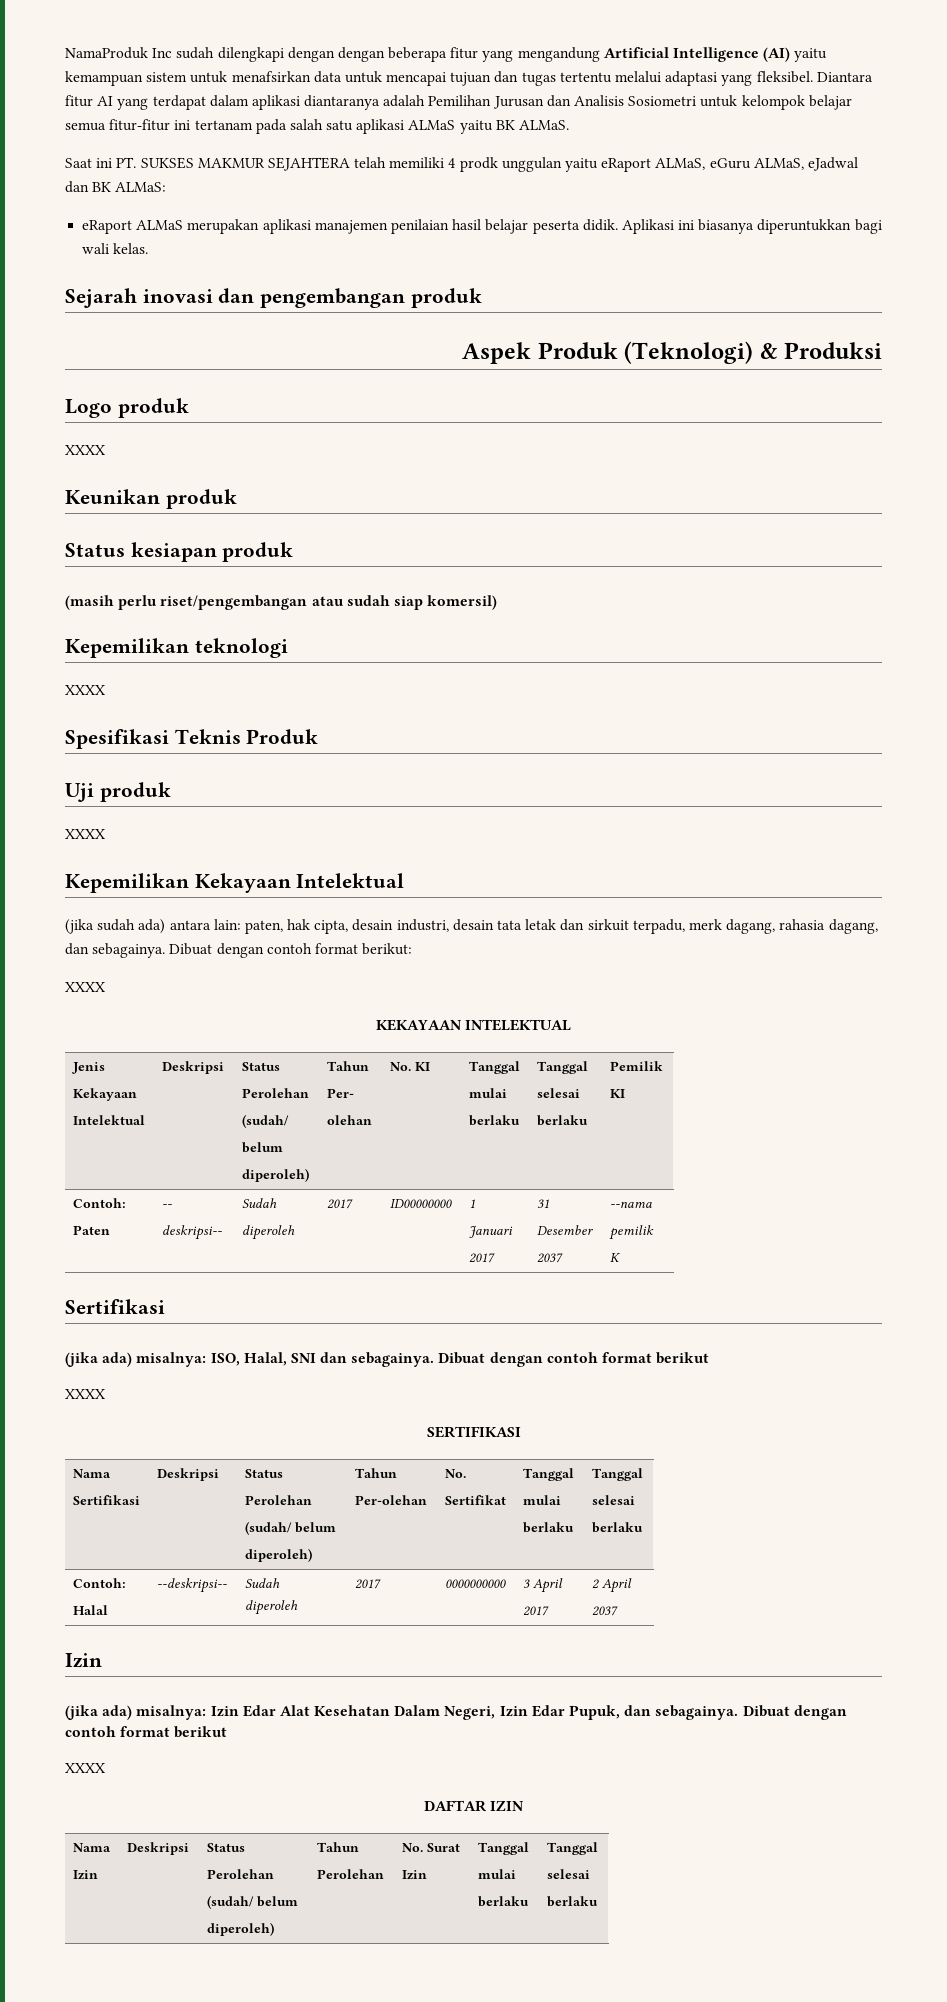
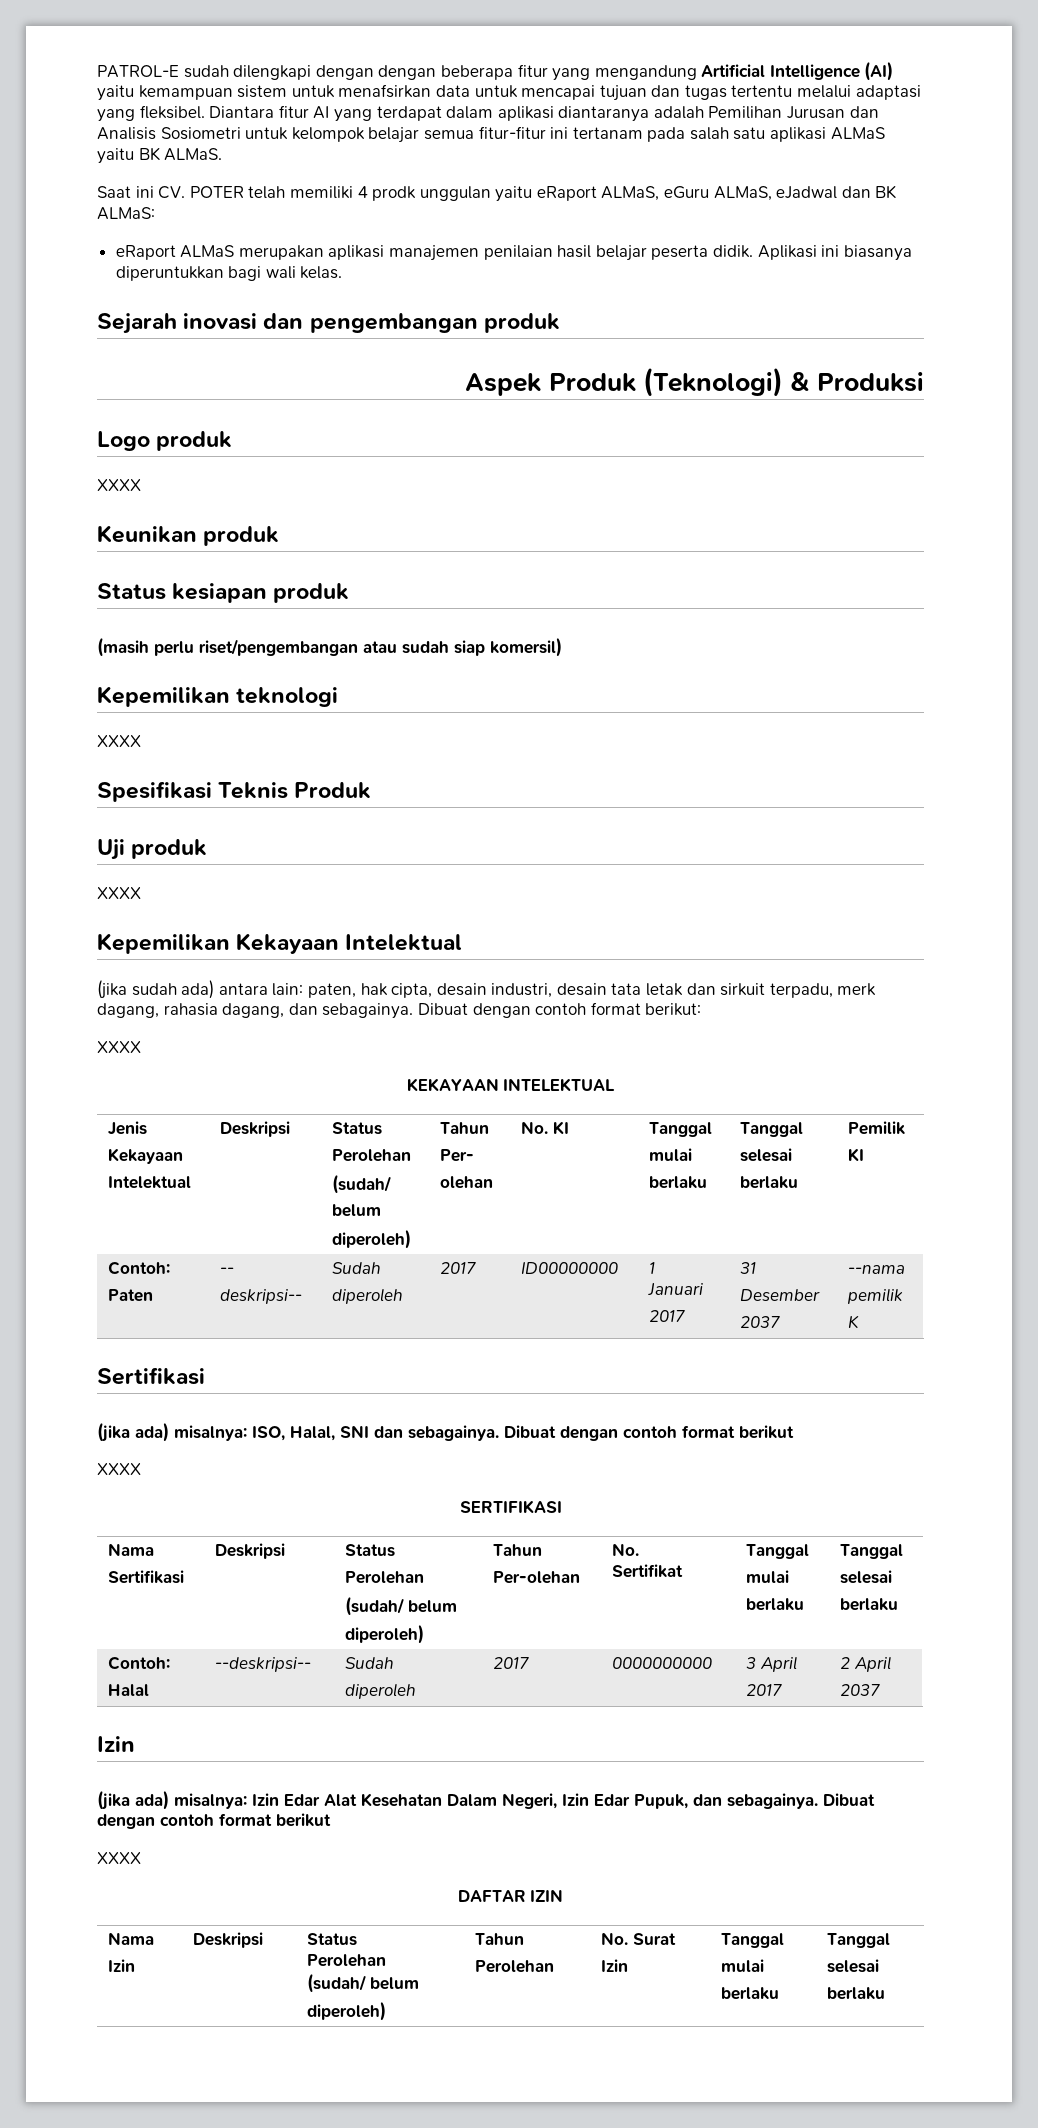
- NamaProduk Inc sudah dilengkapi dengan dengan beberapa fitur yang mengandung Artificial Intelligence (AI) yaitu kemampuan sistem untuk menafsirkan data untuk mencapai tujuan dan tugas tertentu melalui adaptasi yang fleksibel.
+ PATROL-E sudah dilengkapi dengan dengan beberapa fitur yang mengandung Artificial Intelligence (AI) yaitu kemampuan sistem untuk menafsirkan data untuk mencapai tujuan dan tugas tertentu melalui adaptasi yang fleksibel.
- Saat ini PT. SUKSES MAKMUR SEJAHTERA telah memiliki 4 prodk unggulan yaitu eRaport ALMaS, eGuru ALMaS, eJadwal dan BK ALMaS:
+ Saat ini CV. POTER telah memiliki 4 prodk unggulan yaitu eRaport ALMaS, eGuru ALMaS, eJadwal dan BK ALMaS:

